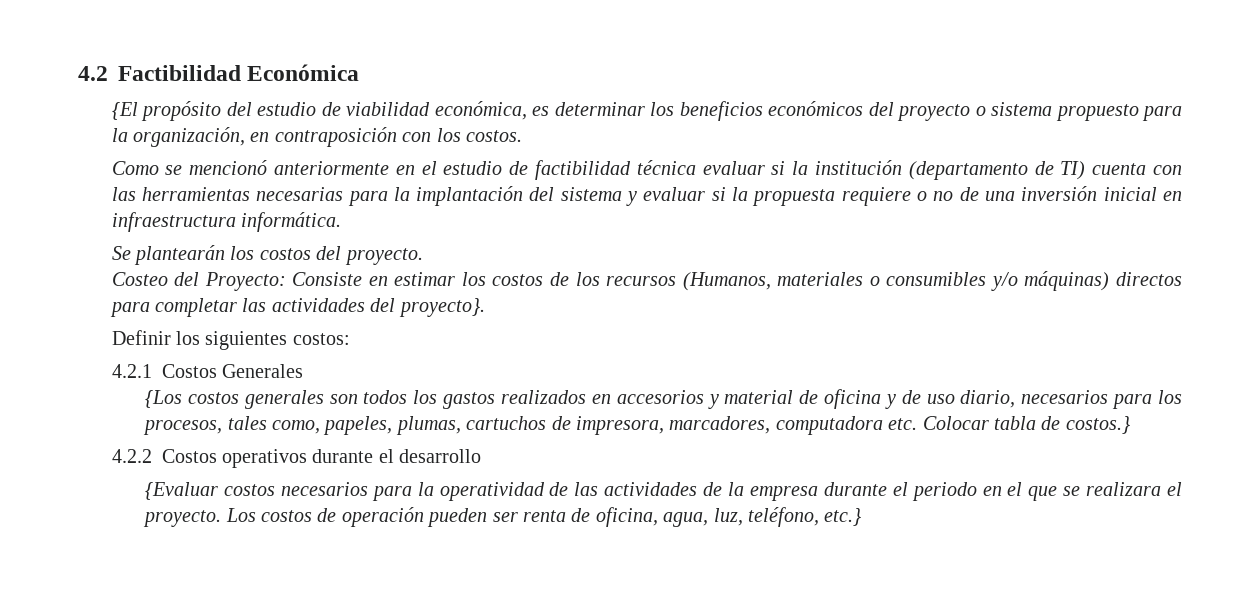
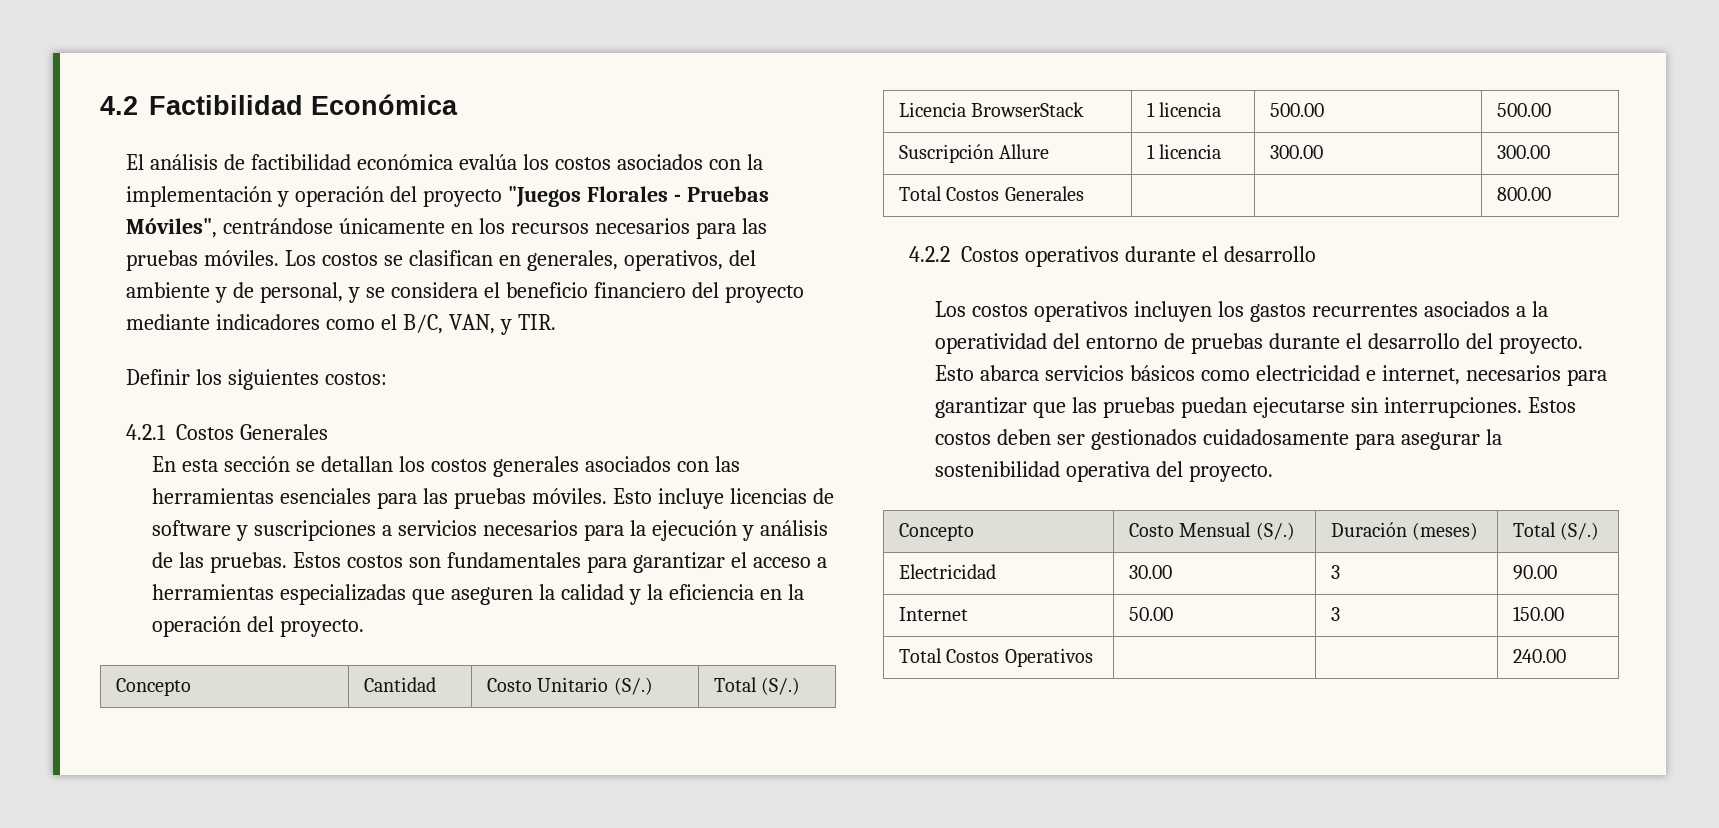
- {El propósito del estudio de viabilidad económica, es determinar los beneficios económicos del proyecto o sistema propuesto para la organización, en contraposición con los costos.
- Como se mencionó anteriormente en el estudio de factibilidad técnica evaluar si la institución (departamento de TI) cuenta con las herramientas necesarias para la implantación del sistema y evaluar si la propuesta requiere o no de una inversión inicial en infraestructura informática.
- Se plantearán los costos del proyecto.
- Costeo del Proyecto: Consiste en estimar los costos de los recursos (Humanos, materiales o consumibles y/o máquinas) directos para completar las actividades del proyecto}.
+ El análisis de factibilidad económica evalúa los costos asociados con la implementación y operación del proyecto "Juegos Florales - Pruebas Móviles", centrándose únicamente en los recursos necesarios para las pruebas móviles. Los costos se clasifican en generales, operativos, del ambiente y de personal, y se considera el beneficio financiero del proyecto mediante indicadores como el B/C, VAN, y TIR.
- {Los costos generales son todos los gastos realizados en accesorios y material de oficina y de uso diario, necesarios para los procesos, tales como, papeles, plumas, cartuchos de impresora, marcadores, computadora etc. Colocar tabla de costos.}
+ En esta sección se detallan los costos generales asociados con las herramientas esenciales para las pruebas móviles. Esto incluye licencias de software y suscripciones a servicios necesarios para la ejecución y análisis de las pruebas. Estos costos son fundamentales para garantizar el acceso a herramientas especializadas que aseguren la calidad y la eficiencia en la operación del proyecto.
+ Concepto | Cantidad | Costo Unitario (S/.) | Total (S/.)
+ Licencia BrowserStack | 1 licencia | 500.00 | 500.00
+ Suscripción Allure | 1 licencia | 300.00 | 300.00
+ Total Costos Generales | | | 800.00
- {Evaluar costos necesarios para la operatividad de las actividades de la empresa durante el periodo en el que se realizara el proyecto. Los costos de operación pueden ser renta de oficina, agua, luz, teléfono, etc.}
+ Los costos operativos incluyen los gastos recurrentes asociados a la operatividad del entorno de pruebas durante el desarrollo del proyecto. Esto abarca servicios básicos como electricidad e internet, necesarios para garantizar que las pruebas puedan ejecutarse sin interrupciones. Estos costos deben ser gestionados cuidadosamente para asegurar la sostenibilidad operativa del proyecto.
+ Concepto | Costo Mensual (S/.) | Duración (meses) | Total (S/.)
+ Electricidad | 30.00 | 3 | 90.00
+ Internet | 50.00 | 3 | 150.00
+ Total Costos Operativos | | | 240.00

